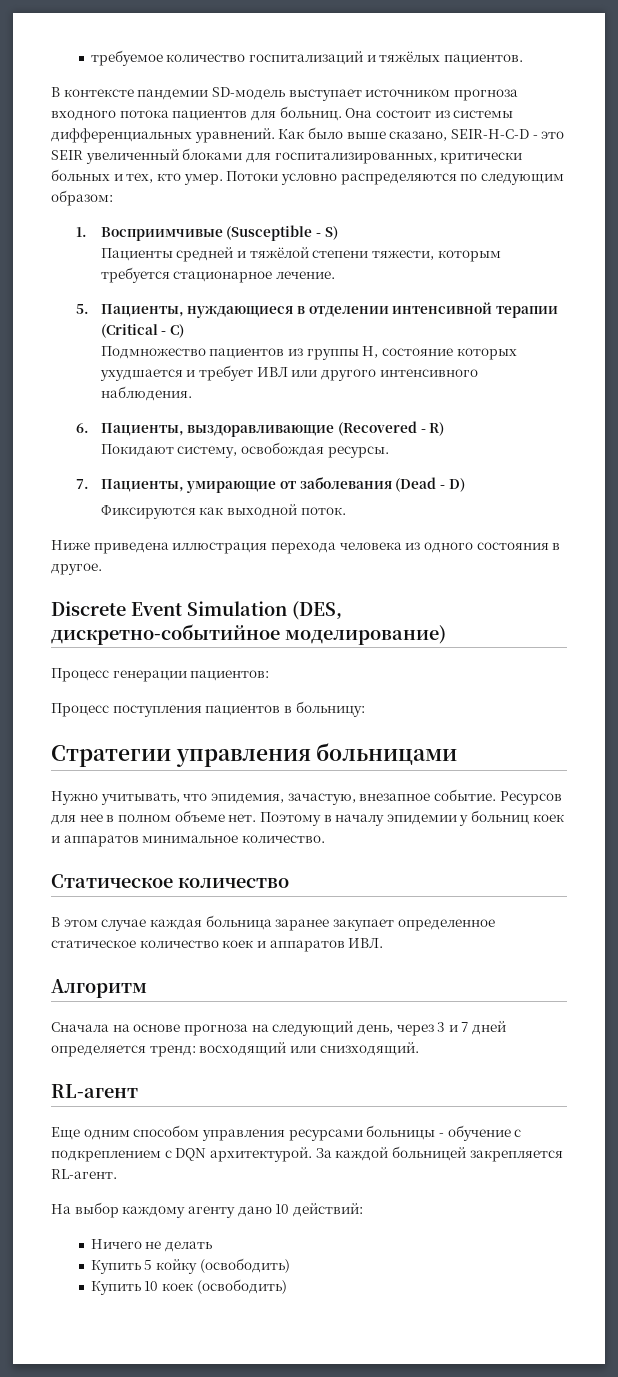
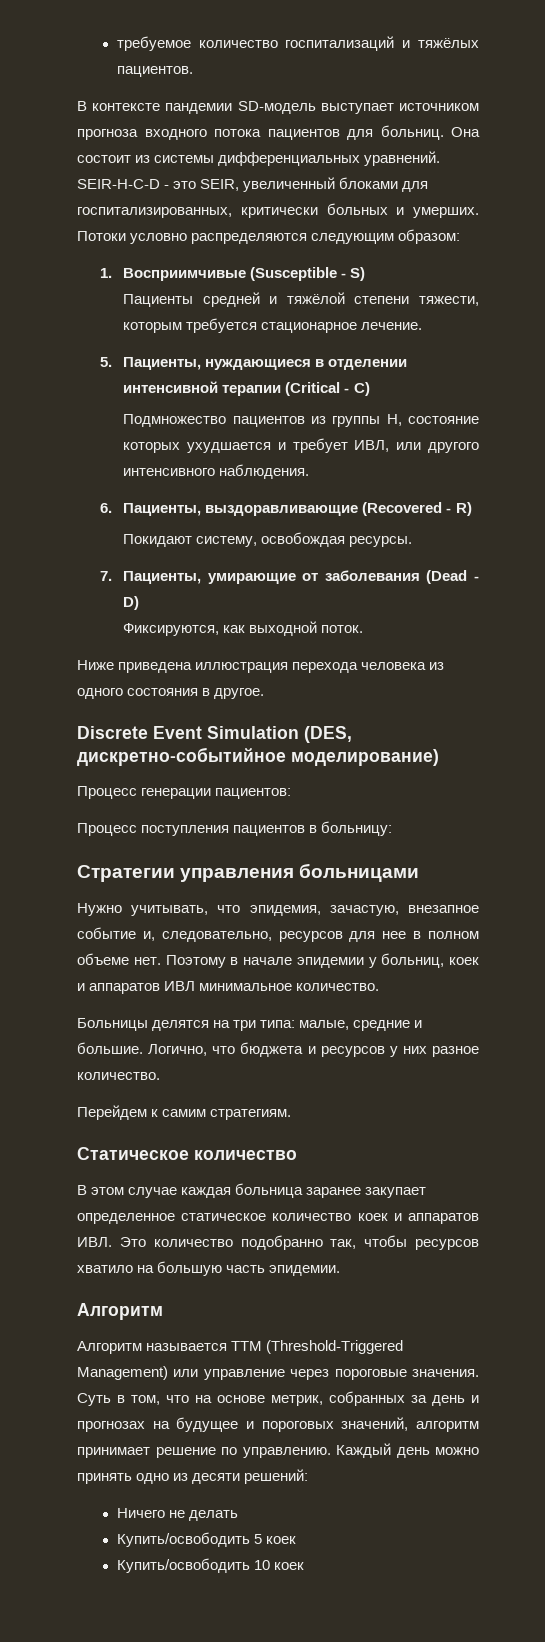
- Как было выше сказано, SEIR-H-C-D - это SEIR увеличенный блоками для госпитализированных, критически больных и тех, кто умер.
+ SEIR-H-C-D - это SEIR, увеличенный блоками для госпитализированных, критически больных и умерших.
- Потоки условно распределяются по следующим образом:
+ Потоки условно распределяются следующим образом:
- Подмножество пациентов из группы H, состояние которых ухудшается и требует ИВЛ или другого интенсивного наблюдения.
+ Подмножество пациентов из группы H, состояние которых ухудшается и требует ИВЛ, или другого интенсивного наблюдения.
- Фиксируются как выходной поток.
+ Фиксируются, как выходной поток.
- Нужно учитывать, что эпидемия, зачастую, внезапное событие. Ресурсов для нее в полном объеме нет.
+ Нужно учитывать, что эпидемия, зачастую, внезапное событие и, следовательно, ресурсов для нее в полном объеме нет.
- Поэтому в началу эпидемии у больниц коек и аппаратов минимальное количество.
+ Поэтому в начале эпидемии у больниц, коек и аппаратов ИВЛ минимальное количество.
+ Больницы делятся на три типа: малые, средние и большие. Логично, что бюджета и ресурсов у них разное количество.
+ Перейдем к самим стратегиям.
- В этом случае каждая больница заранее закупает определенное статическое количество коек и аппаратов ИВЛ.
+ В этом случае каждая больница заранее закупает определенное статическое количество коек и аппаратов ИВЛ. Это количество подобранно так, чтобы ресурсов хватило на большую часть эпидемии.
  Алгоритм
- Сначала на основе прогноза на следующий день, через 3 и 7 дней определяется тренд: восходящий или снизходящий.
- RL-агент
- Еще одним способом управления ресурсами больницы - обучение с подкреплением с DQN архитектурой. За каждой больницей закрепляется RL-агент.
- На выбор каждому агенту дано 10 действий:
+ Алгоритм называется TTM (Threshold-Triggered Management) или управление через пороговые значения. Суть в том, что на основе метрик, собранных за день и прогнозах на будущее и пороговых значений, алгоритм принимает решение по управлению. Каждый день можно принять одно из десяти решений:
  Ничего не делать
- Купить 5 койку (освободить)
- Купить 10 коек (освободить)
+ Купить/освободить 5 коек
+ Купить/освободить 10 коек

